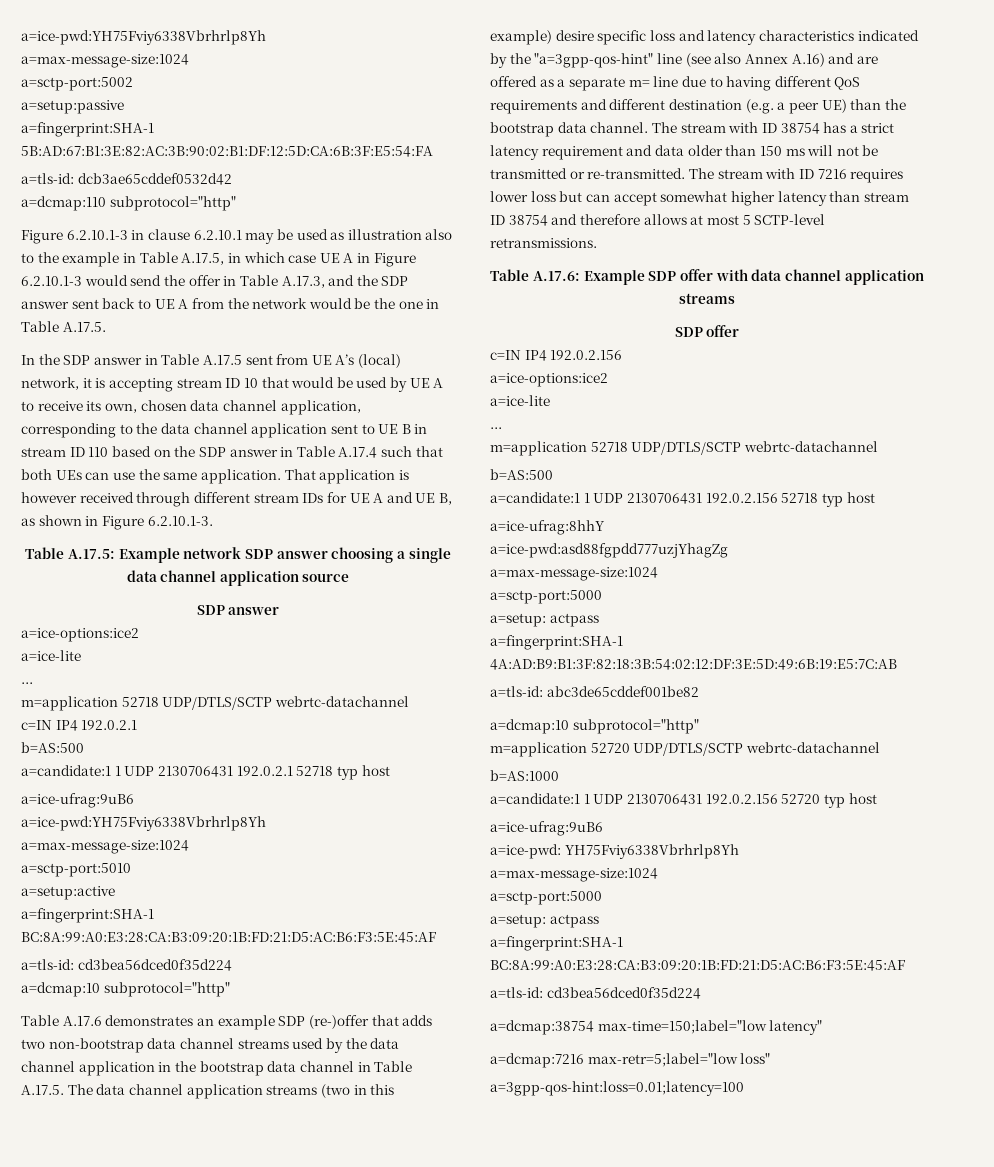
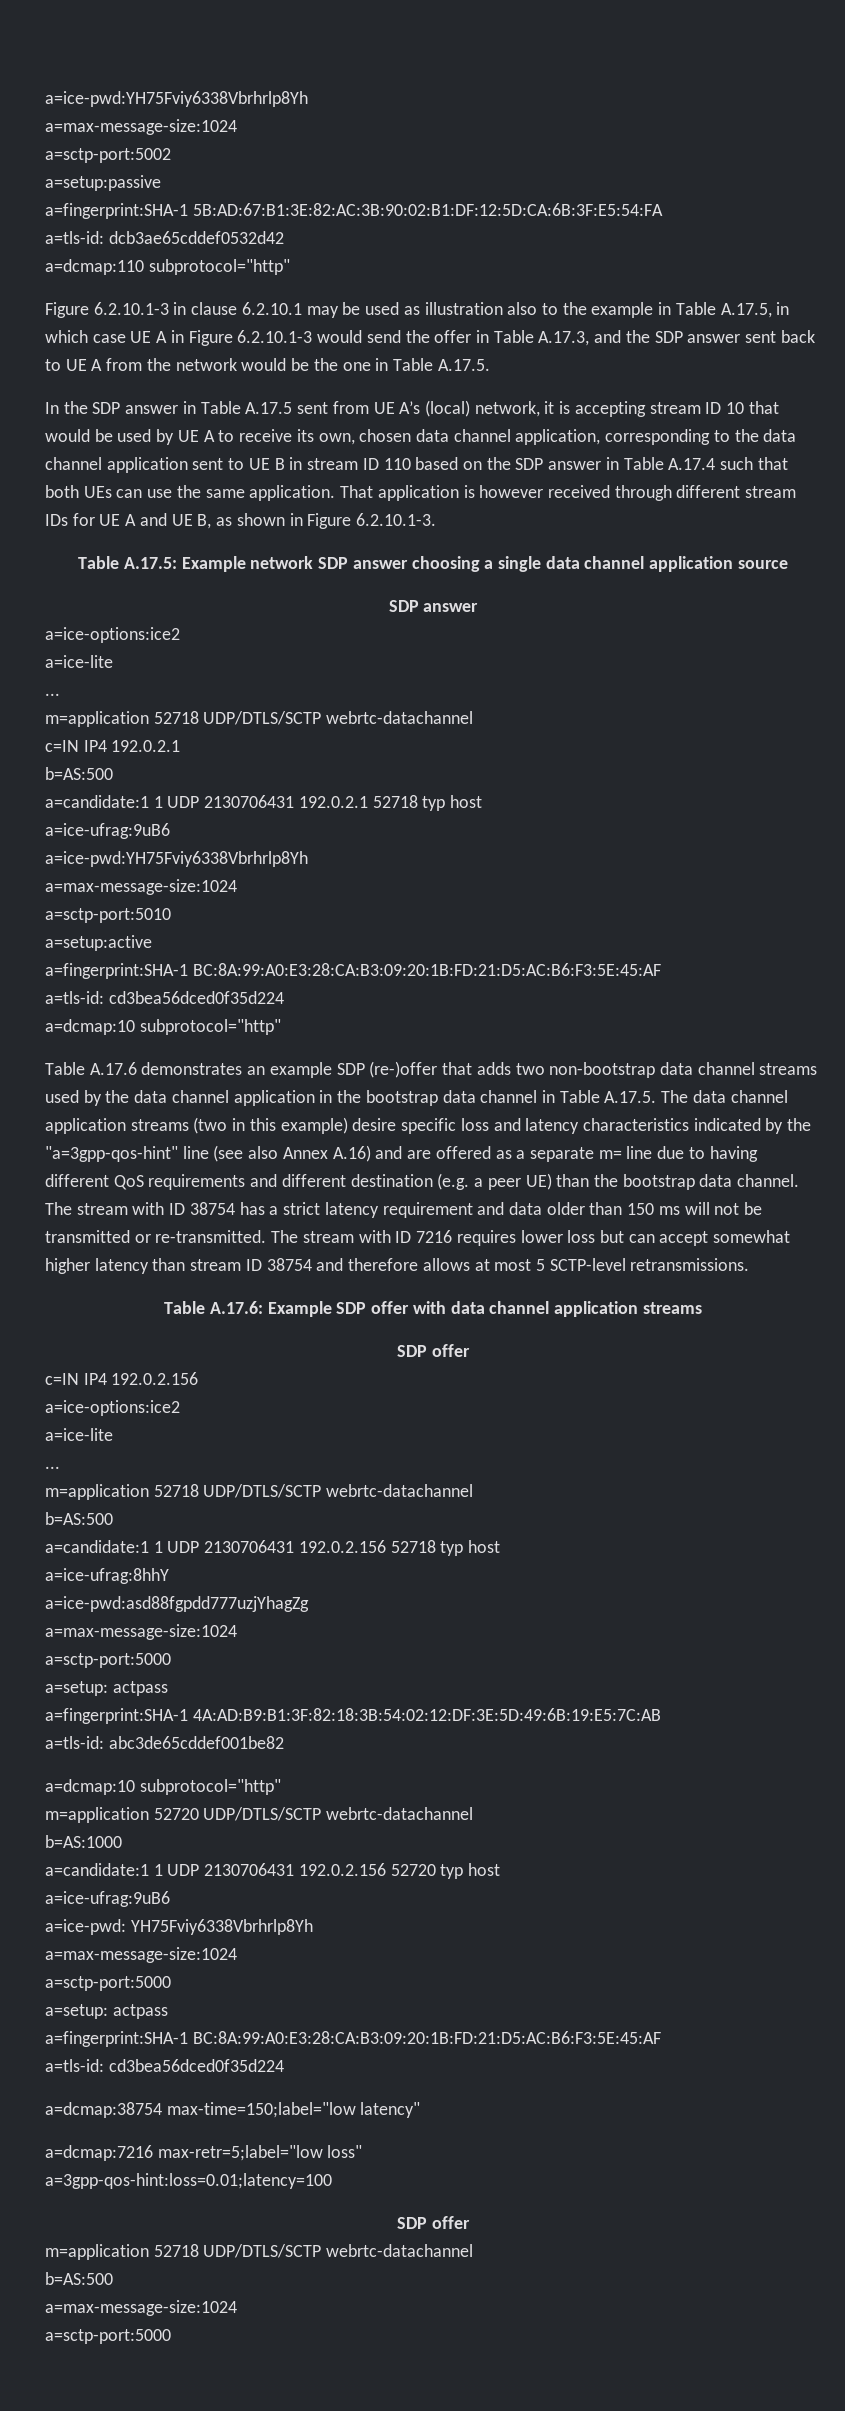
  a=3gpp-qos-hint:loss=0.01;latency=100
+ SDP offer
+ m=application 52718 UDP/DTLS/SCTP webrtc-datachannel
+ b=AS:500
+ a=max-message-size:1024
+ a=sctp-port:5000

